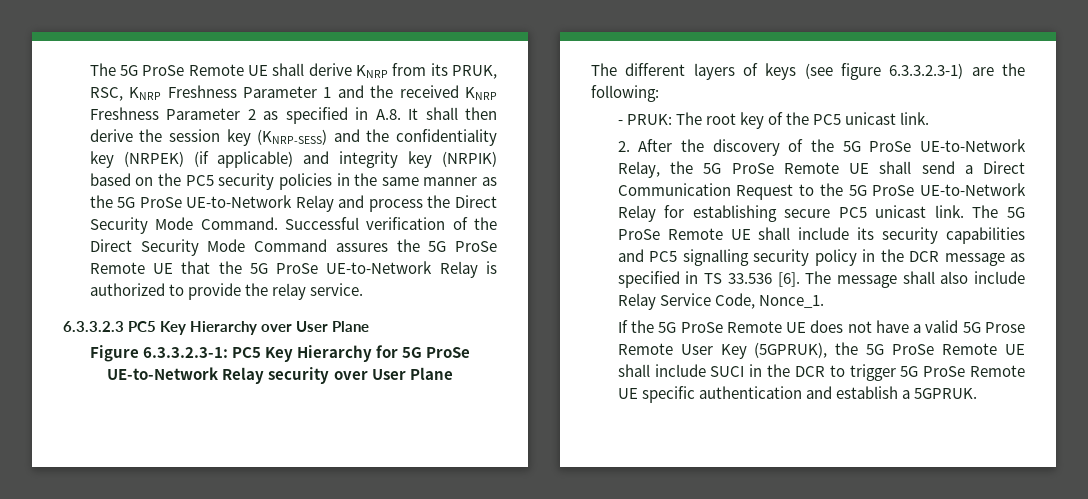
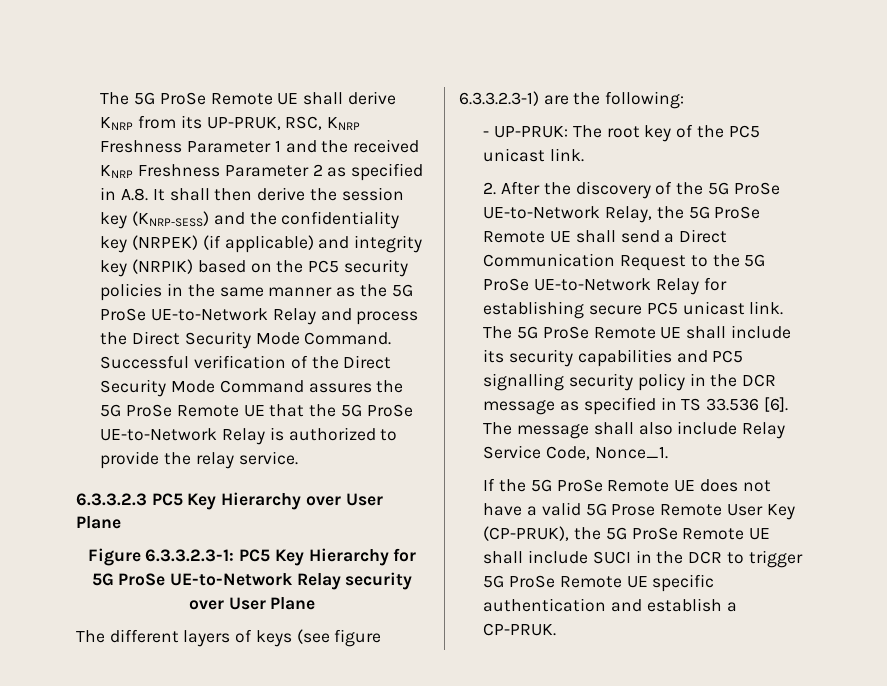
- The 5G ProSe Remote UE shall derive KNRP from its PRUK, RSC, KNRP Freshness Parameter 1 and the received KNRP Freshness Parameter 2 as specified in A.8. It shall then derive the session key (KNRP-SESS) and the confidentiality key (NRPEK) (if applicable) and integrity key (NRPIK) based on the PC5 security policies in the same manner as the 5G ProSe UE-to-Network Relay and process the Direct Security Mode Command.
+ The 5G ProSe Remote UE shall derive KNRP from its UP-PRUK, RSC, KNRP Freshness Parameter 1 and the received KNRP Freshness Parameter 2 as specified in A.8. It shall then derive the session key (KNRP-SESS) and the confidentiality key (NRPEK) (if applicable) and integrity key (NRPIK) based on the PC5 security policies in the same manner as the 5G ProSe UE-to-Network Relay and process the Direct Security Mode Command.
- - PRUK: The root key of the PC5 unicast link.
+ - UP-PRUK: The root key of the PC5 unicast link.
- If the 5G ProSe Remote UE does not have a valid 5G Prose Remote User Key (5GPRUK), the 5G ProSe Remote UE shall include SUCI in the DCR to trigger 5G ProSe Remote UE specific authentication and establish a 5GPRUK.
+ If the 5G ProSe Remote UE does not have a valid 5G Prose Remote User Key (CP-PRUK), the 5G ProSe Remote UE shall include SUCI in the DCR to trigger 5G ProSe Remote UE specific authentication and establish a CP-PRUK.

